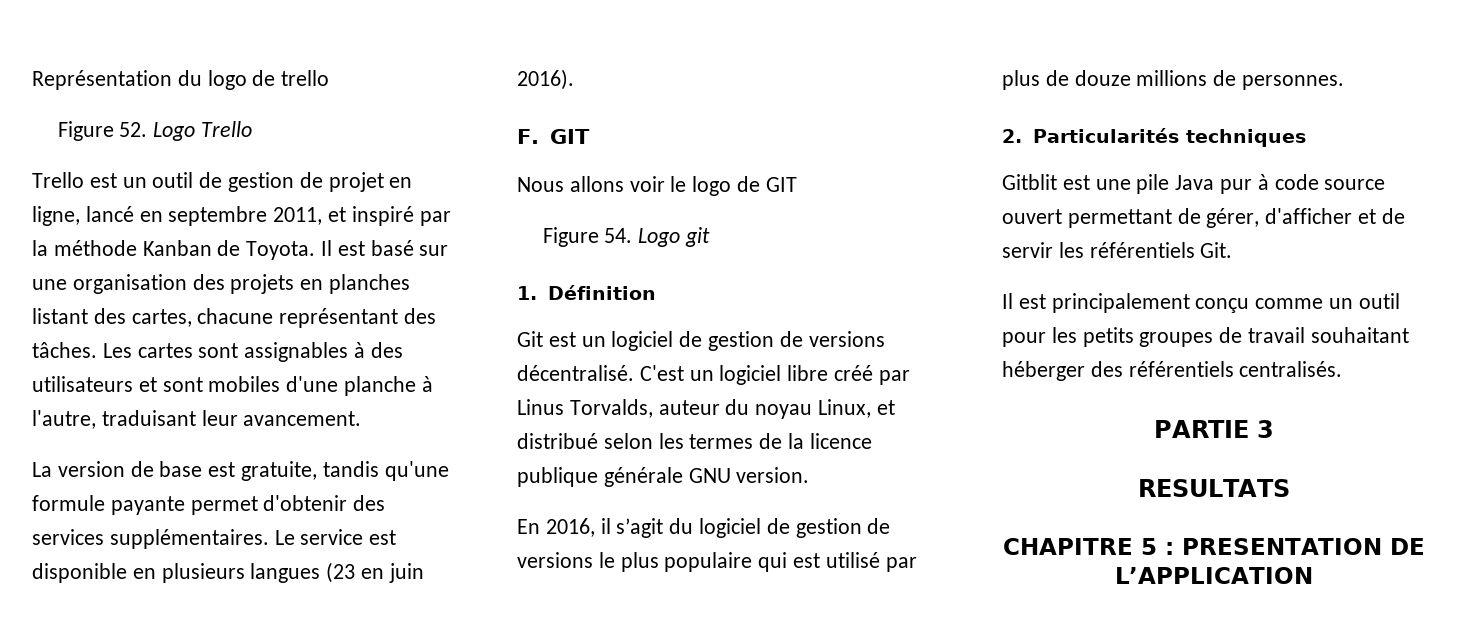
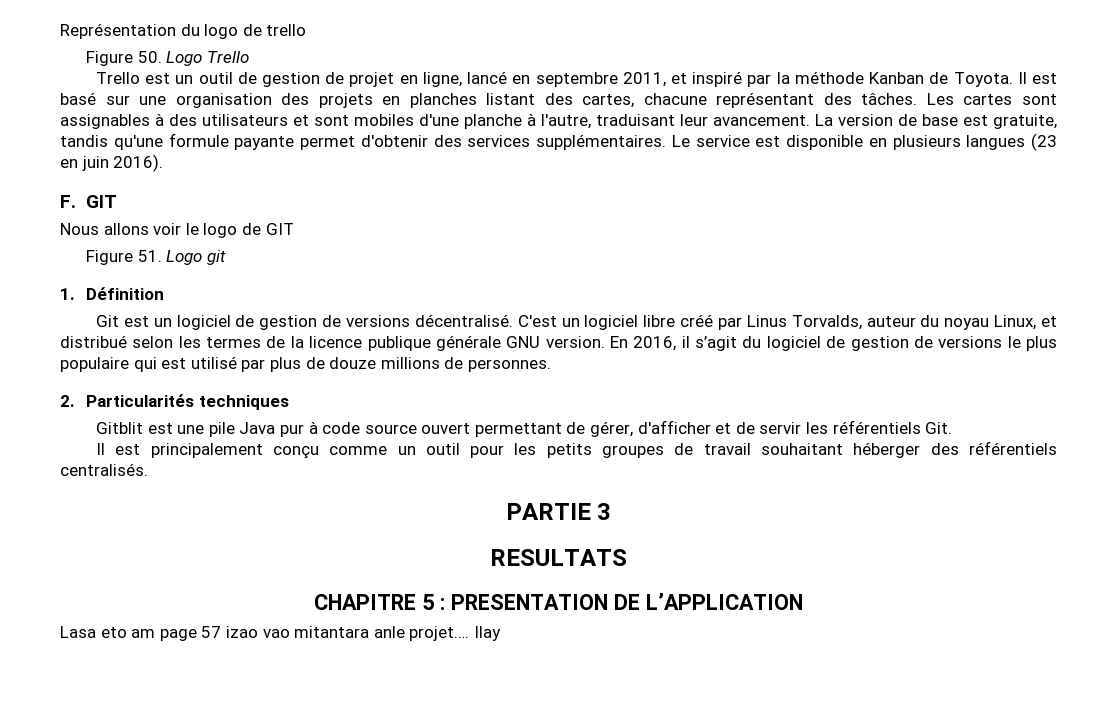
- Figure 52. Logo Trello
+ Figure 50. Logo Trello
- Les cartes sont assignables à des utilisateurs et sont mobiles d'une planche à l'autre, traduisant leur avancement.
- La version de base est gratuite, tandis qu'une formule payante permet d'obtenir des services supplémentaires.
+ Les cartes sont assignables à des utilisateurs et sont mobiles d'une planche à l'autre, traduisant leur avancement. La version de base est gratuite, tandis qu'une formule payante permet d'obtenir des services supplémentaires.
- Figure 54. Logo git
+ Figure 51. Logo git
- C'est un logiciel libre créé par Linus Torvalds, auteur du noyau Linux, et distribué selon les termes de la licence publique générale GNU version.
- En 2016, il s’agit du logiciel de gestion de versions le plus populaire qui est utilisé par plus de douze millions de personnes.
+ C'est un logiciel libre créé par Linus Torvalds, auteur du noyau Linux, et distribué selon les termes de la licence publique générale GNU version. En 2016, il s’agit du logiciel de gestion de versions le plus populaire qui est utilisé par plus de douze millions de personnes.
+ Lasa eto am page 57 izao vao mitantara anle projet…. Ilay

